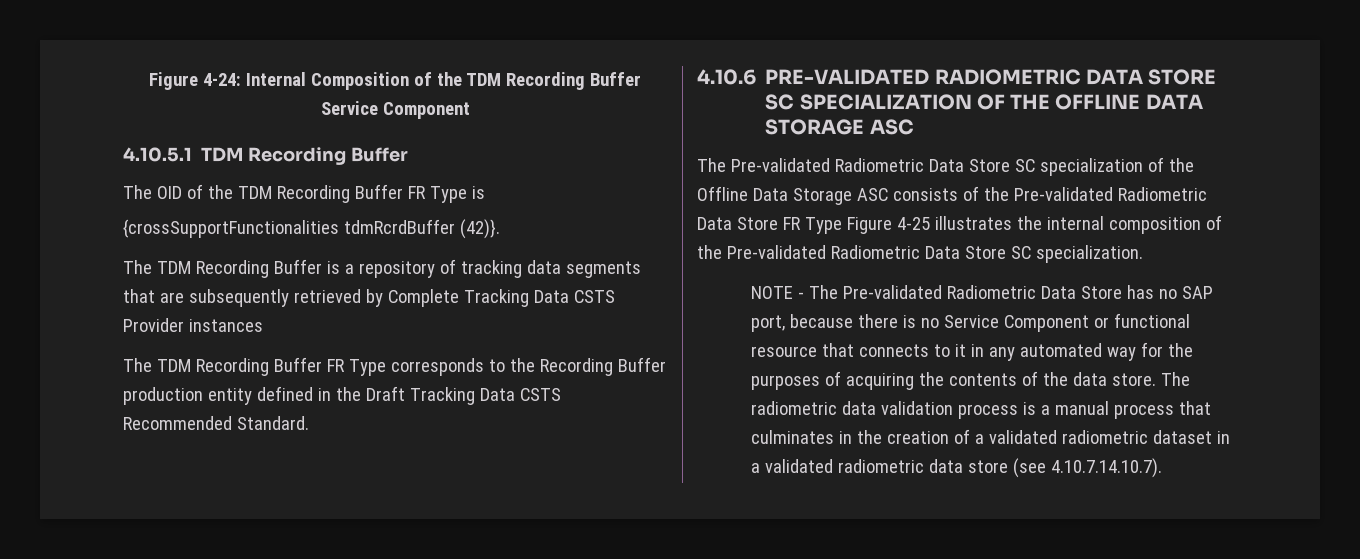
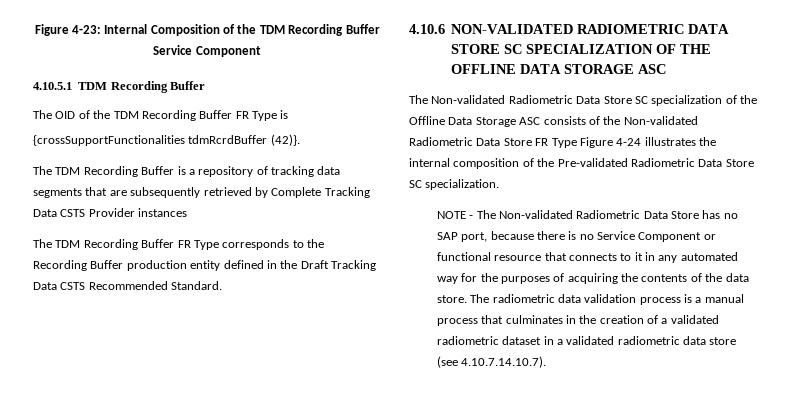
- Figure 4-24: Internal Composition of the TDM Recording Buffer Service Component
+ Figure 4-23: Internal Composition of the TDM Recording Buffer Service Component
- 4.10.6 PRE-VALIDATED RADIOMETRIC DATA STORE SC SPECIALIZATION OF THE OFFLINE DATA STORAGE ASC
+ 4.10.6 NON-VALIDATED RADIOMETRIC DATA STORE SC SPECIALIZATION OF THE OFFLINE DATA STORAGE ASC
- The Pre-validated Radiometric Data Store SC specialization of the Offline Data Storage ASC consists of the Pre-validated Radiometric Data Store FR Type Figure 4-25 illustrates the internal composition of the Pre-validated Radiometric Data Store SC specialization.
+ The Non-validated Radiometric Data Store SC specialization of the Offline Data Storage ASC consists of the Non-validated Radiometric Data Store FR Type Figure 4-24 illustrates the internal composition of the Pre-validated Radiometric Data Store SC specialization.
- NOTE - The Pre-validated Radiometric Data Store has no SAP port, because there is no Service Component or functional resource that connects to it in any automated way for the purposes of acquiring the contents of the data store.
+ NOTE - The Non-validated Radiometric Data Store has no SAP port, because there is no Service Component or functional resource that connects to it in any automated way for the purposes of acquiring the contents of the data store.

